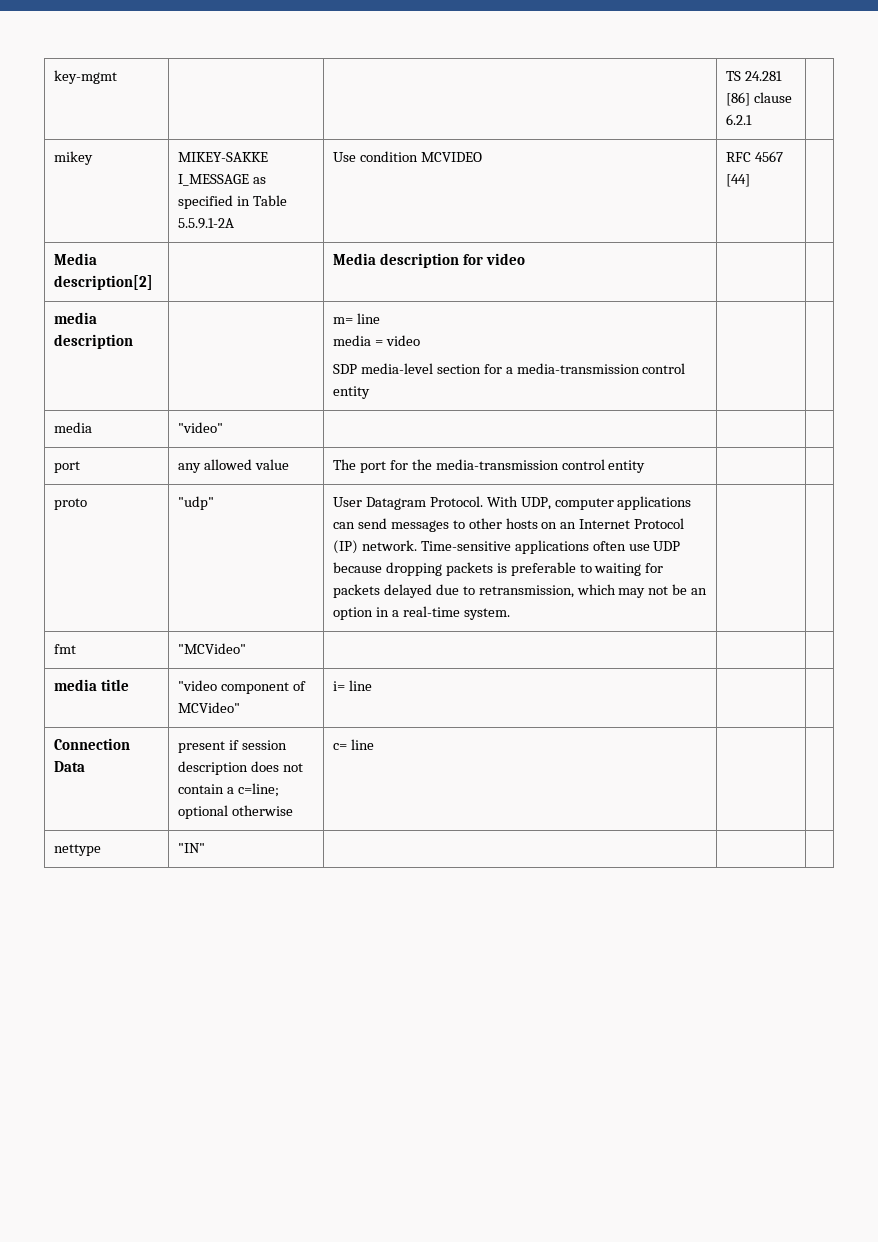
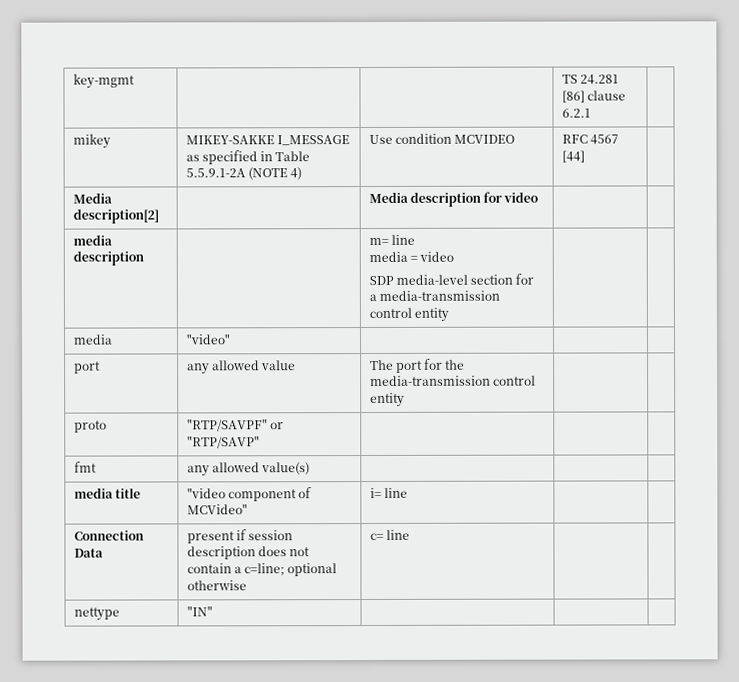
- mikey | MIKEY-SAKKE I_MESSAGE as specified in Table 5.5.9.1-2A | Use condition MCVIDEO | RFC 4567 [44] |
+ mikey | MIKEY-SAKKE I_MESSAGE as specified in Table 5.5.9.1-2A (NOTE 4) | Use condition MCVIDEO | RFC 4567 [44] |
- "udp" | User Datagram Protocol. With UDP, computer applications can send messages to other hosts on an Internet Protocol (IP) network. Time-sensitive applications often use UDP because dropping packets is preferable to waiting for packets delayed due to retransmission, which may not be an option in a real-time system. | |
- fmt | "MCVideo" | | |
+ "RTP/SAVPF" or "RTP/SAVP" | | |
+ fmt | any allowed value(s) | | |

